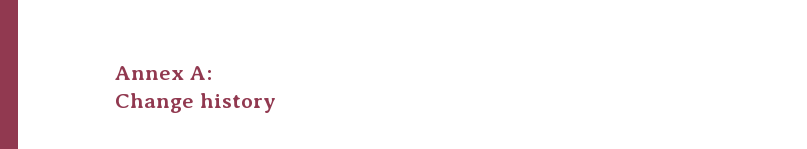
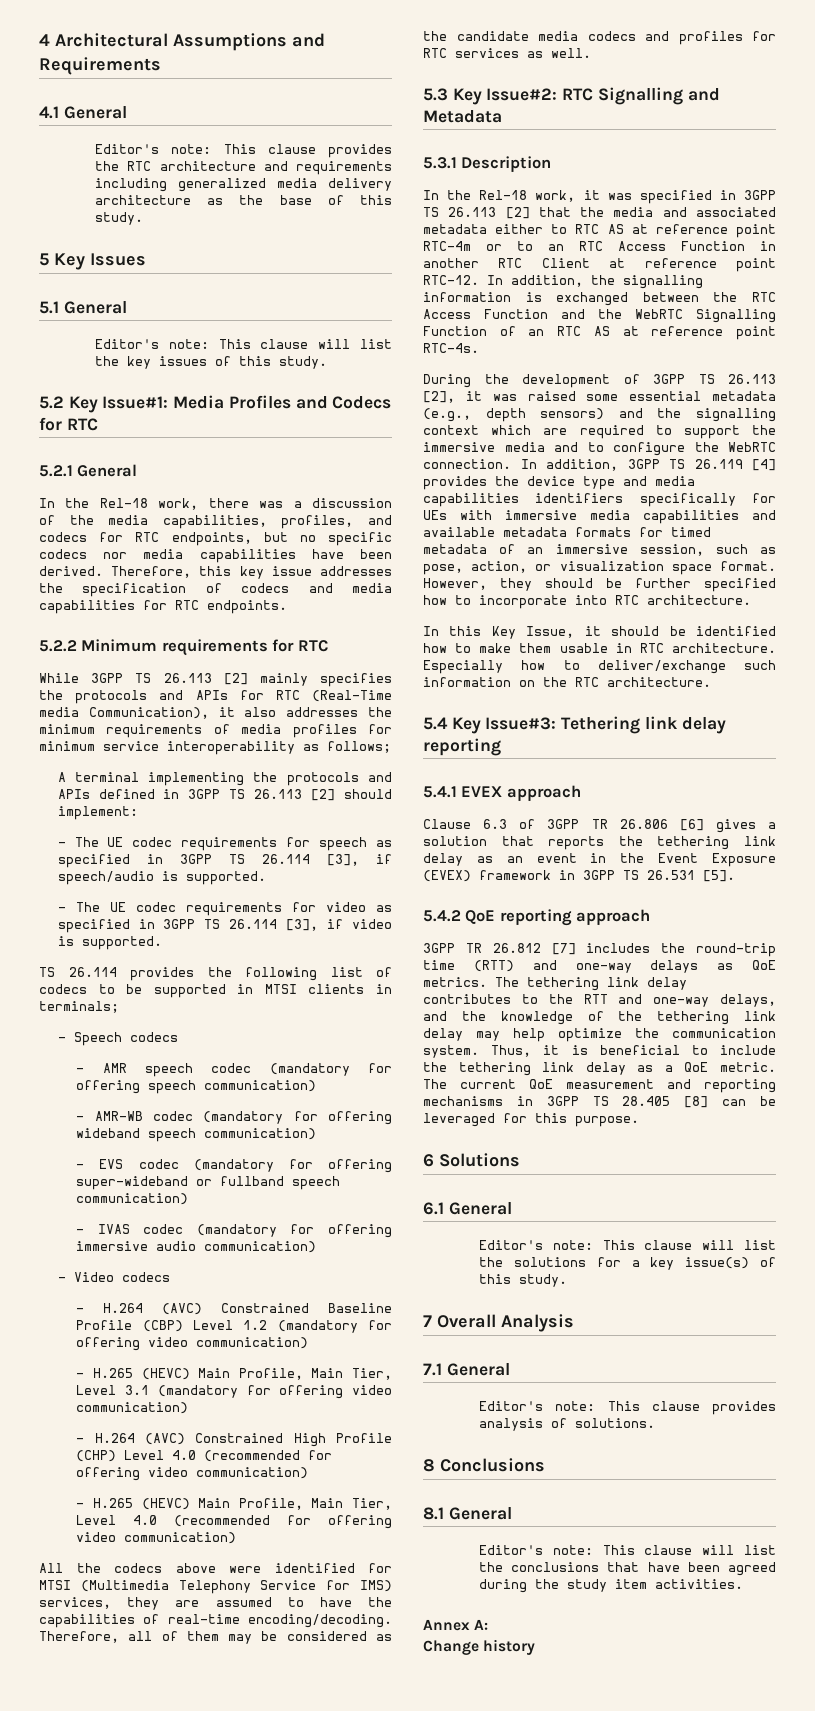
+ 4 Architectural Assumptions and Requirements
+ 4.1 General
+ Editor's note: This clause provides the RTC architecture and requirements including generalized media delivery architecture as the base of this study.
+ 5 Key Issues
+ 5.1 General
+ Editor's note: This clause will list the key issues of this study.
+ 5.2 Key Issue#1: Media Profiles and Codecs for RTC
+ 5.2.1 General
+ In the Rel-18 work, there was a discussion of the media capabilities, profiles, and codecs for RTC endpoints, but no specific codecs nor media capabilities have been derived. Therefore, this key issue addresses the specification of codecs and media capabilities for RTC endpoints.
+ 5.2.2 Minimum requirements for RTC
+ While 3GPP TS 26.113 [2] mainly specifies the protocols and APIs for RTC (Real-Time media Communication), it also addresses the minimum requirements of media profiles for minimum service interoperability as follows;
+ A terminal implementing the protocols and APIs defined in 3GPP TS 26.113 [2] should implement:
+ - The UE codec requirements for speech as specified in 3GPP TS 26.114 [3], if speech/audio is supported.
+ - The UE codec requirements for video as specified in 3GPP TS 26.114 [3], if video is supported.
+ TS 26.114 provides the following list of codecs to be supported in MTSI clients in terminals;
+ - Speech codecs
+ - AMR speech codec (mandatory for offering speech communication)
+ - AMR-WB codec (mandatory for offering wideband speech communication)
+ - EVS codec (mandatory for offering super-wideband or fullband speech communication)
+ - IVAS codec (mandatory for offering immersive audio communication)
+ - Video codecs
+ - H.264 (AVC) Constrained Baseline Profile (CBP) Level 1.2 (mandatory for offering video communication)
+ - H.265 (HEVC) Main Profile, Main Tier, Level 3.1 (mandatory for offering video communication)
+ - H.264 (AVC) Constrained High Profile (CHP) Level 4.0 (recommended for offering video communication)
+ - H.265 (HEVC) Main Profile, Main Tier, Level 4.0 (recommended for offering video communication)
+ All the codecs above were identified for MTSI (Multimedia Telephony Service for IMS) services, they are assumed to have the capabilities of real-time encoding/decoding. Therefore, all of them may be considered as the candidate media codecs and profiles for RTC services as well.
+ 5.3 Key Issue#2: RTC Signalling and Metadata
+ 5.3.1 Description
+ In the Rel-18 work, it was specified in 3GPP TS 26.113 [2] that the media and associated metadata either to RTC AS at reference point RTC-4m or to an RTC Access Function in another RTC Client at reference point RTC-12. In addition, the signalling information is exchanged between the RTC Access Function and the WebRTC Signalling Function of an RTC AS at reference point RTC-4s.
+ During the development of 3GPP TS 26.113 [2], it was raised some essential metadata (e.g., depth sensors) and the signalling context which are required to support the immersive media and to configure the WebRTC connection. In addition, 3GPP TS 26.119 [4] provides the device type and media capabilities identifiers specifically for UEs with immersive media capabilities and available metadata formats for timed metadata of an immersive session, such as pose, action, or visualization space format. However, they should be further specified how to incorporate into RTC architecture.
+ In this Key Issue, it should be identified how to make them usable in RTC architecture. Especially how to deliver/exchange such information on the RTC architecture.
+ 5.4 Key Issue#3: Tethering link delay reporting
+ 5.4.1 EVEX approach
+ Clause 6.3 of 3GPP TR 26.806 [6] gives a solution that reports the tethering link delay as an event in the Event Exposure (EVEX) framework in 3GPP TS 26.531 [5].
+ 5.4.2 QoE reporting approach
+ 3GPP TR 26.812 [7] includes the round-trip time (RTT) and one-way delays as QoE metrics. The tethering link delay contributes to the RTT and one-way delays, and the knowledge of the tethering link delay may help optimize the communication system. Thus, it is beneficial to include the tethering link delay as a QoE metric. The current QoE measurement and reporting mechanisms in 3GPP TS 28.405 [8] can be leveraged for this purpose.
+ 6 Solutions
+ 6.1 General
+ Editor's note: This clause will list the solutions for a key issue(s) of this study.
+ 7 Overall Analysis
+ 7.1 General
+ Editor's note: This clause provides analysis of solutions.
+ 8 Conclusions
+ 8.1 General
+ Editor's note: This clause will list the conclusions that have been agreed during the study item activities.

